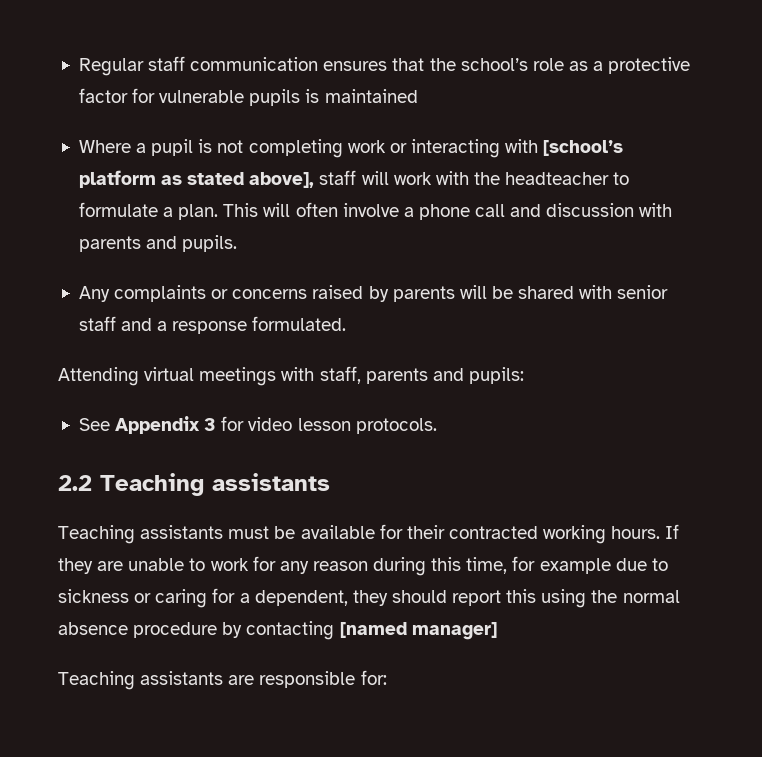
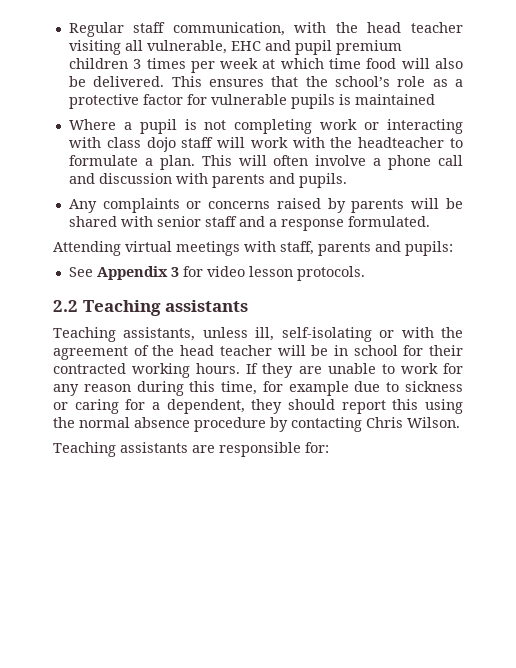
- Regular staff communication ensures that the school’s role as a protective factor for vulnerable pupils is maintained
+ Regular staff communication, with the head teacher visiting all vulnerable, EHC and pupil premium children 3 times per week at which time food will also be delivered. This ensures that the school’s role as a protective factor for vulnerable pupils is maintained
- Where a pupil is not completing work or interacting with [school’s platform as stated above], staff will work with the headteacher to formulate a plan.
+ Where a pupil is not completing work or interacting with class dojo staff will work with the headteacher to formulate a plan.
- Teaching assistants must be available for their contracted working hours.
+ Teaching assistants, unless ill, self-isolating or with the agreement of the head teacher will be in school for their contracted working hours.
- If they are unable to work for any reason during this time, for example due to sickness or caring for a dependent, they should report this using the normal absence procedure by contacting [named manager]
+ If they are unable to work for any reason during this time, for example due to sickness or caring for a dependent, they should report this using the normal absence procedure by contacting Chris Wilson.

